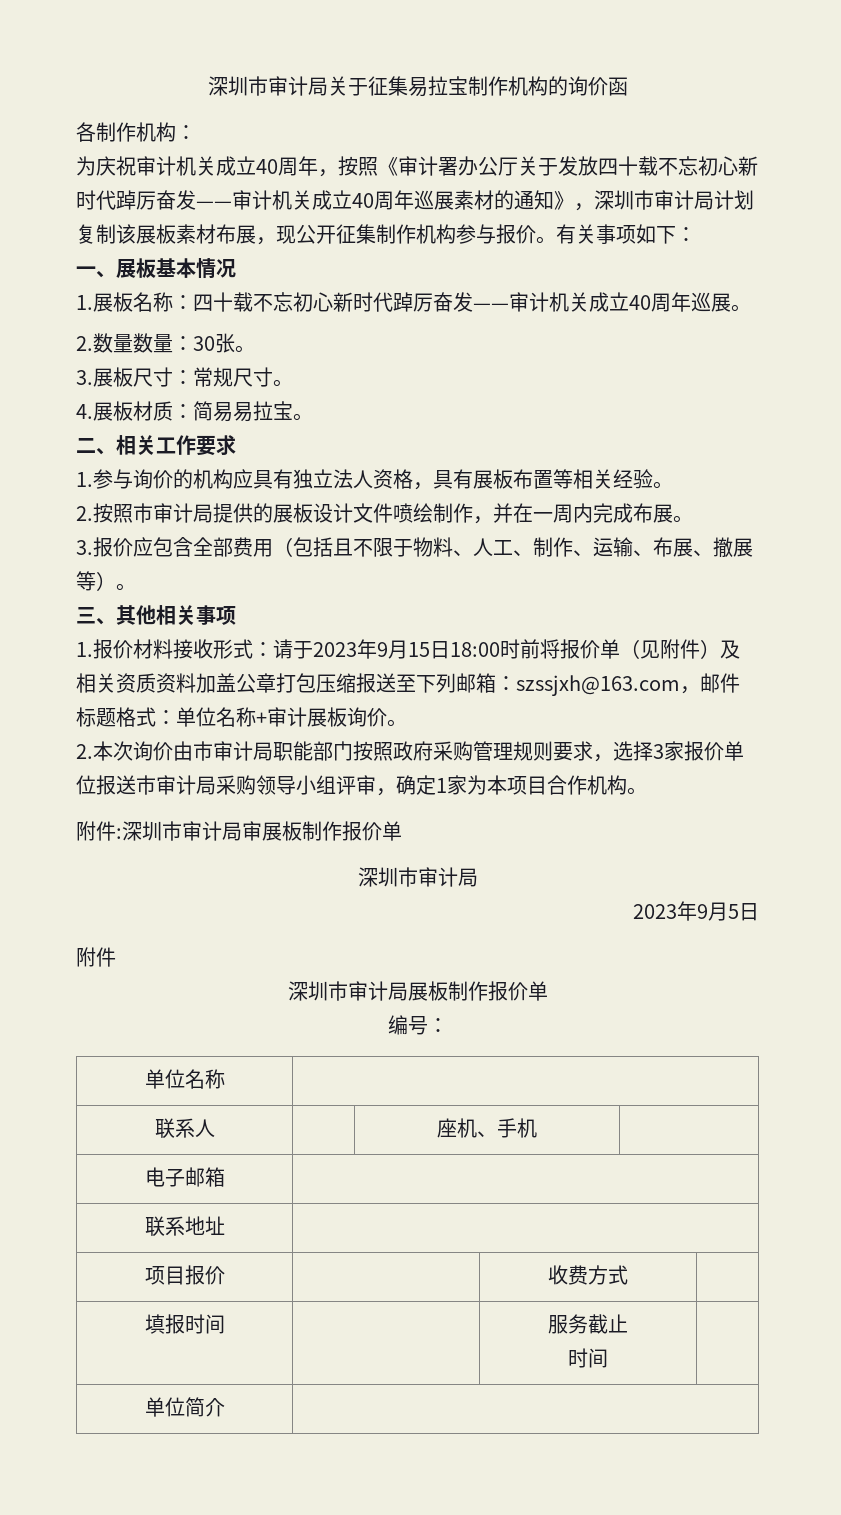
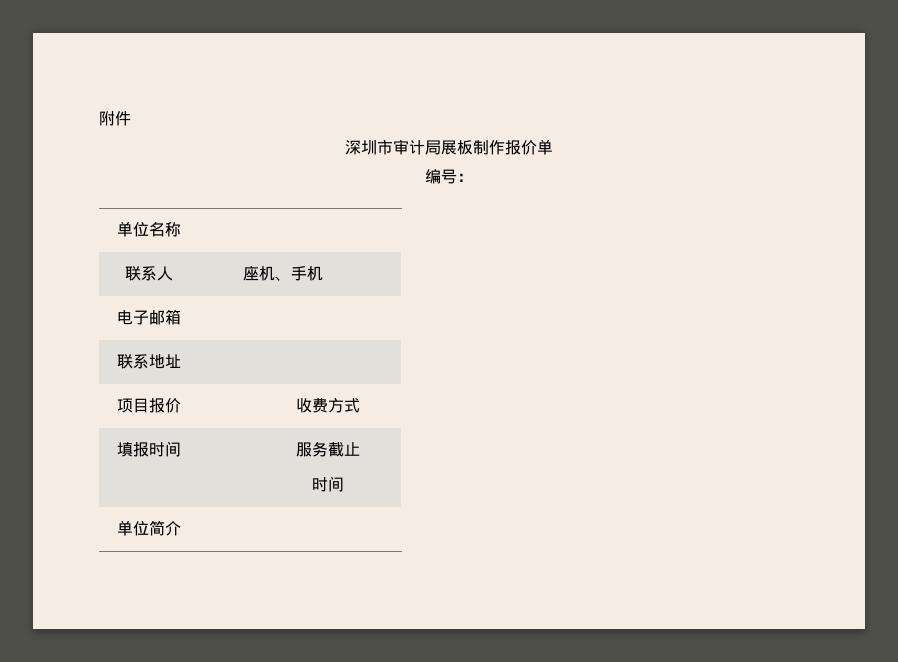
- 深圳市审计局关于征集易拉宝制作机构的询价函
- 各制作机构：
- 为庆祝审计机关成立40周年，按照《审计署办公厅关于发放四十载不忘初心新时代踔厉奋发——审计机关成立40周年巡展素材的通知》，深圳市审计局计划复制该展板素材布展，现公开征集制作机构参与报价。有关事项如下：
- 一、展板基本情况
- 1.展板名称：四十载不忘初心新时代踔厉奋发——审计机关成立40周年巡展。
- 2.数量数量：30张。
- 3.展板尺寸：常规尺寸。
- 4.展板材质：简易易拉宝。
- 二、相关工作要求
- 1.参与询价的机构应具有独立法人资格，具有展板布置等相关经验。
- 2.按照市审计局提供的展板设计文件喷绘制作，并在一周内完成布展。
- 3.报价应包含全部费用（包括且不限于物料、人工、制作、运输、布展、撤展等）。
- 三、其他相关事项
- 1.报价材料接收形式：请于2023年9月15日18:00时前将报价单（见附件）及相关资质资料加盖公章打包压缩报送至下列邮箱：szssjxh@163.com，邮件标题格式：单位名称+审计展板询价。
- 2.本次询价由市审计局职能部门按照政府采购管理规则要求，选择3家报价单位报送市审计局采购领导小组评审，确定1家为本项目合作机构。
- 附件:深圳市审计局审展板制作报价单
- 深圳市审计局
- 2023年9月5日

